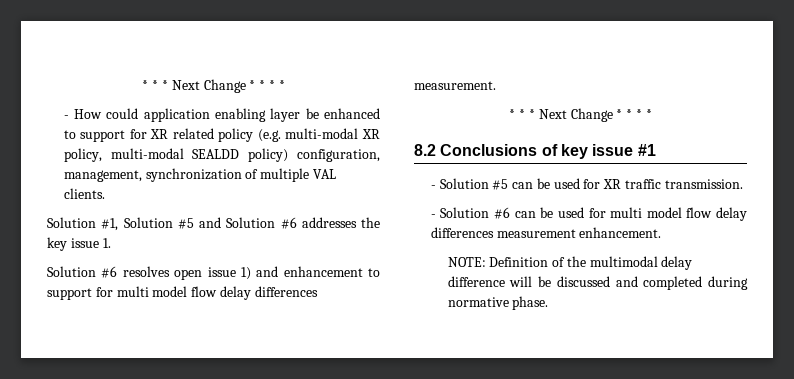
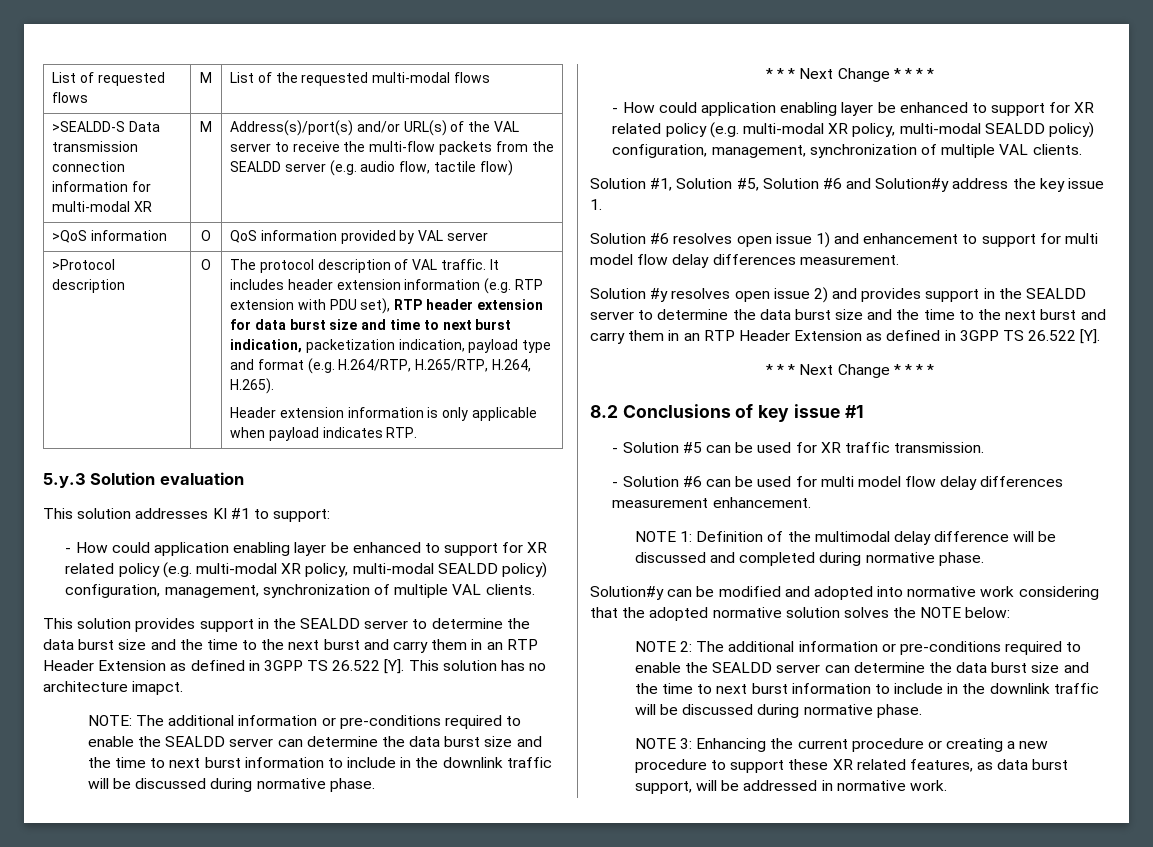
+ List of requested flows | M | List of the requested multi-modal flows
+ >SEALDD-S Data transmission connection information for multi-modal XR | M | Address(s)/port(s) and/or URL(s) of the VAL server to receive the multi-flow packets from the SEALDD server (e.g. audio flow, tactile flow)
+ >QoS information | O | QoS information provided by VAL server
+ >Protocol description | O | The protocol description of VAL traffic. It includes header extension information (e.g. RTP extension with PDU set), RTP header extension for data burst size and time to next burst indication, packetization indication, payload type and format (e.g. H.264/RTP, H.265/RTP, H.264, H.265).
+ Header extension information is only applicable when payload indicates RTP.
+ 5.y.3 Solution evaluation
+ This solution addresses KI #1 to support:
+ - How could application enabling layer be enhanced to support for XR related policy (e.g. multi-modal XR policy, multi-modal SEALDD policy) configuration, management, synchronization of multiple VAL clients.
+ This solution provides support in the SEALDD server to determine the data burst size and the time to the next burst and carry them in an RTP Header Extension as defined in 3GPP TS 26.522 [Y]. This solution has no architecture imapct.
+ NOTE: The additional information or pre-conditions required to enable the SEALDD server can determine the data burst size and the time to next burst information to include in the downlink traffic will be discussed during normative phase.
- Solution #1, Solution #5 and Solution #6 addresses the key issue 1.
+ Solution #1, Solution #5, Solution #6 and Solution#y address the key issue 1.
+ Solution #y resolves open issue 2) and provides support in the SEALDD server to determine the data burst size and the time to the next burst and carry them in an RTP Header Extension as defined in 3GPP TS 26.522 [Y].
- NOTE: Definition of the multimodal delay difference will be discussed and completed during normative phase.
+ NOTE 1: Definition of the multimodal delay difference will be discussed and completed during normative phase.
+ Solution#y can be modified and adopted into normative work considering that the adopted normative solution solves the NOTE below:
+ NOTE 2: The additional information or pre-conditions required to enable the SEALDD server can determine the data burst size and the time to next burst information to include in the downlink traffic will be discussed during normative phase.
+ NOTE 3: Enhancing the current procedure or creating a new procedure to support these XR related features, as data burst support, will be addressed in normative work.

